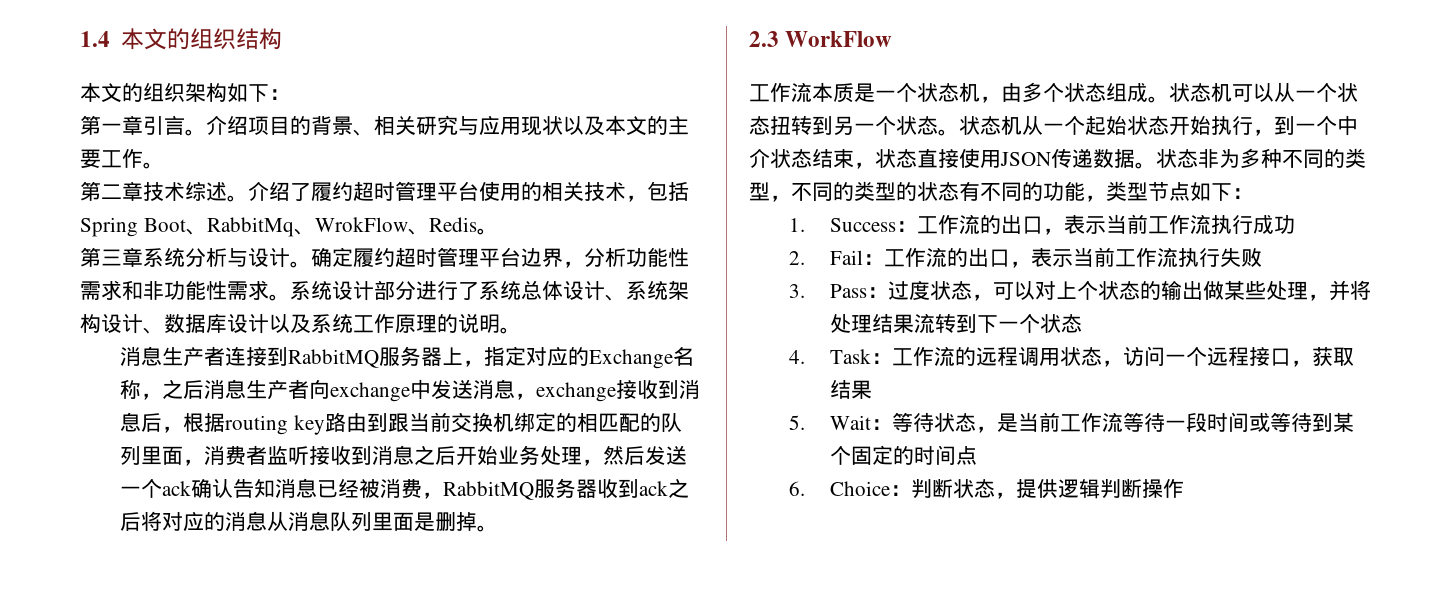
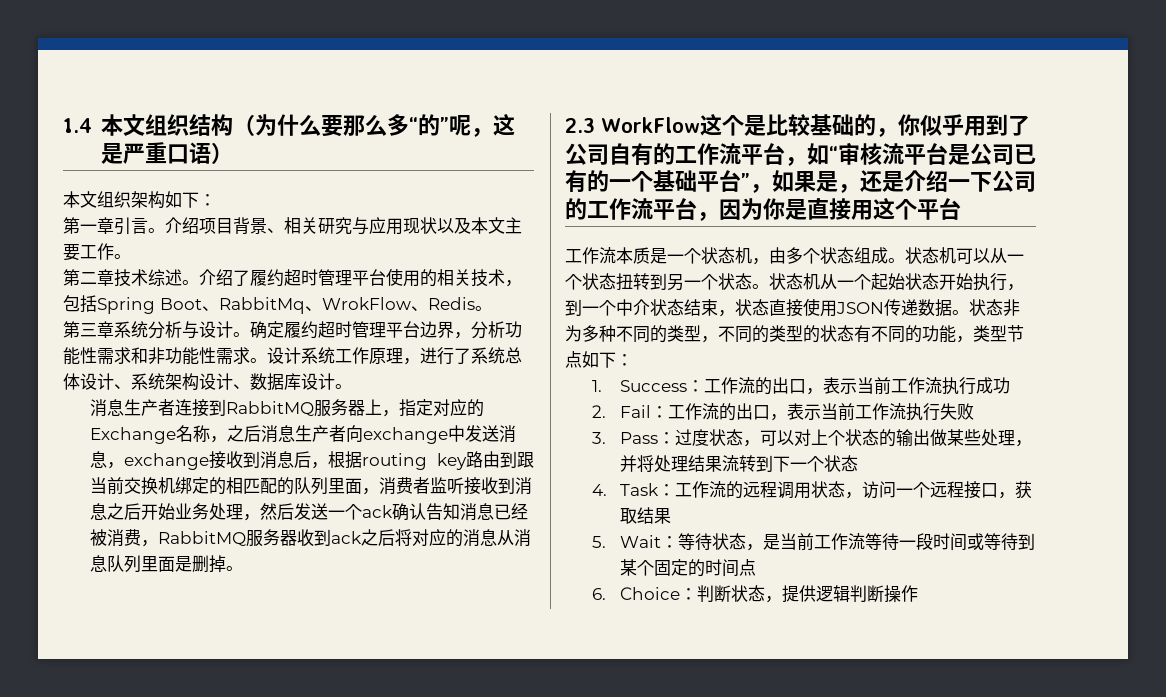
- 1.4本文的组织结构
- 本文的组织架构如下：
+ 1.4本文组织结构（为什么要那么多“的”呢，这是严重口语）
+ 本文组织架构如下：
- 介绍项目的背景、相关研究与应用现状以及本文的主要工作。
+ 介绍项目背景、相关研究与应用现状以及本文主要工作。
- 系统设计部分进行了系统总体设计、系统架构设计、数据库设计以及系统工作原理的说明。
+ 设计系统工作原理，进行了系统总体设计、系统架构设计、数据库设计。
- 2.3 WorkFlow
+ 2.3 WorkFlow这个是比较基础的，你似乎用到了公司自有的工作流平台，如“审核流平台是公司已有的一个基础平台”，如果是，还是介绍一下公司的工作流平台，因为你是直接用这个平台

